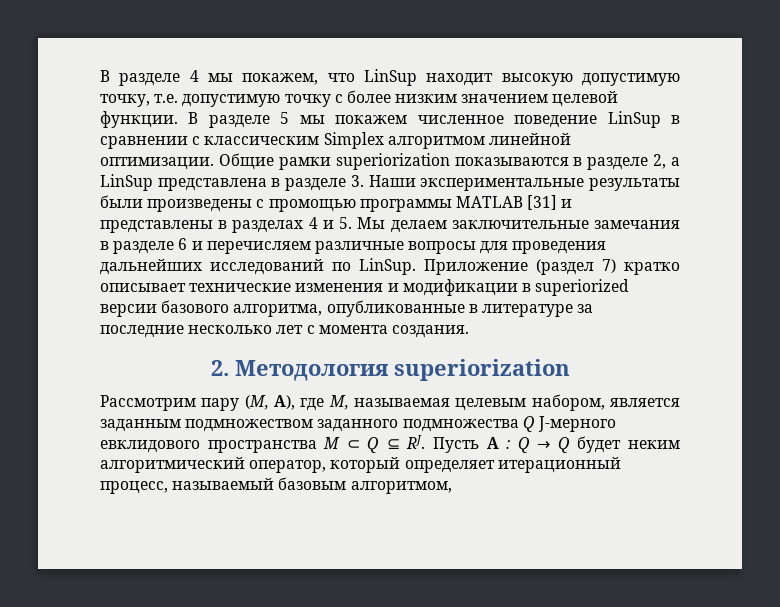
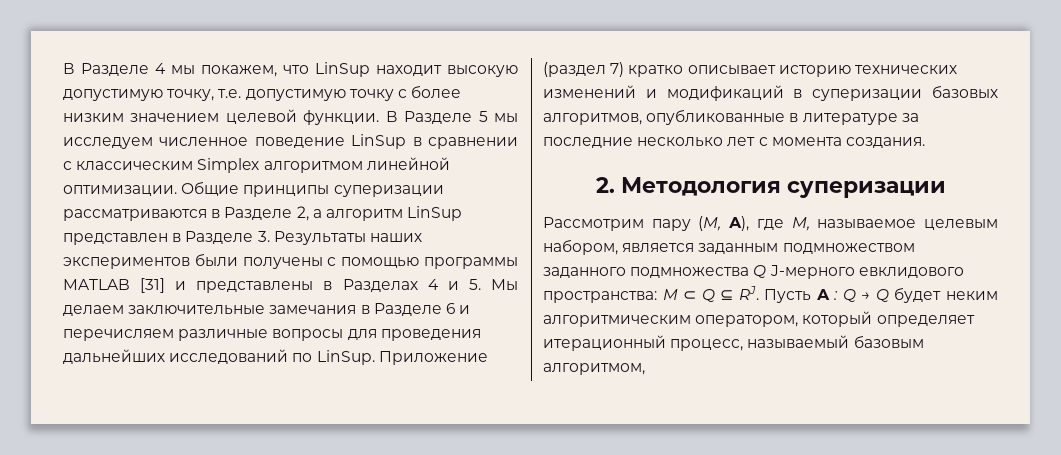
- В разделе 4 мы покажем, что LinSup находит высокую допустимую точку, т.е. допустимую точку с более низким значением целевой функции.
+ В Разделе 4 мы покажем, что LinSup находит высокую допустимую точку, т.е. допустимую точку с более низким значением целевой функции.
- В разделе 5 мы покажем численное поведение LinSup в сравнении с классическим Simplex алгоритмом линейной оптимизации.
+ В Разделе 5 мы исследуем численное поведение LinSup в сравнении с классическим Simplex алгоритмом линейной оптимизации.
- Общие рамки superiorization показываются в разделе 2, а LinSup представлена в разделе 3. Наши экспериментальные результаты были произведены с промощью программы MATLAB [31] и представлены в разделах 4 и 5. Мы делаем заключительные замечания в разделе 6 и перечисляем различные вопросы для проведения дальнейших исследований по LinSup.
+ Общие принципы суперизации рассматриваются в Разделе 2, а алгоритм LinSup представлен в Разделе 3. Результаты наших экспериментов были получены с помощью программы MATLAB [31] и представлены в Разделах 4 и 5. Мы делаем заключительные замечания в Разделе 6 и перечисляем различные вопросы для проведения дальнейших исследований по LinSup.
- Приложение (раздел 7) кратко описывает технические изменения и модификации в superiorized версии базового алгоритма, опубликованные в литературе за последние несколько лет с момента создания.
+ Приложение (раздел 7) кратко описывает историю технических изменений и модификаций в суперизации базовых алгоритмов, опубликованные в литературе за последние несколько лет с момента создания.
- 2. Методология superiorization
+ 2. Методология суперизации
- Рассмотрим пару (М, А), где М, называемая целевым набором, является заданным подмножеством заданного подмножества Q J-мерного евклидового пространства M ⊂ Q ⊆ RJ. Пусть А : Q → Q будет неким алгоритмический оператор, который определяет итерационный процесс, называемый базовым алгоритмом,
+ Рассмотрим пару (М, А), где М, называемое целевым набором, является заданным подмножеством заданного подмножества Q J-мерного евклидового пространства: M ⊂ Q ⊆ RJ. Пусть А : Q → Q будет неким алгоритмическим оператором, который определяет итерационный процесс, называемый базовым алгоритмом,

